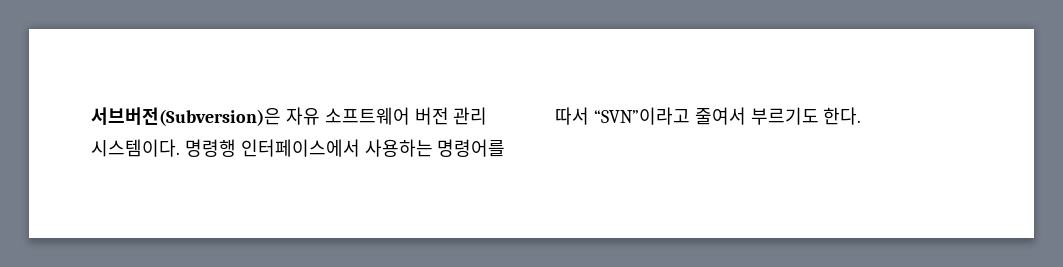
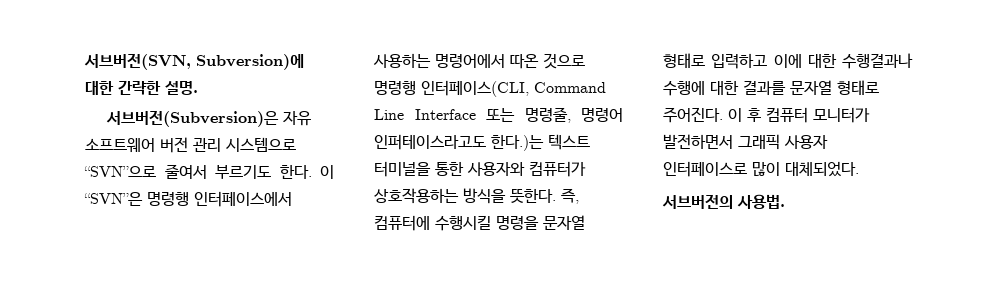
+ 서브버전(SVN, Subversion)에 대한 간략한 설명.
- 서브버전(Subversion)은 자유 소프트웨어 버전 관리 시스템이다. 명령행 인터페이스에서 사용하는 명령어를 따서 “SVN”이라고 줄여서 부르기도 한다.
+ 서브버전(Subversion)은 자유 소프트웨어 버전 관리 시스템으로 “SVN”으로 줄여서 부르기도 한다. 이 “SVN”은 명령행 인터페이스에서 사용하는 명령어에서 따온 것으로 명령행 인터페이스(CLI, Command Line Interface 또는 명령줄, 명령어 인퍼테이스라고도 한다.)는 텍스트 터미널을 통한 사용자와 컴퓨터가 상호작용하는 방식을 뜻한다. 즉, 컴퓨터에 수행시킬 명령을 문자열 형태로 입력하고 이에 대한 수행결과나 수행에 대한 결과를 문자열 형태로 주어진다. 이 후 컴퓨터 모니터가 발전하면서 그래픽 사용자 인터페이스로 많이 대체되었다.
+ 서브버전의 사용법.

